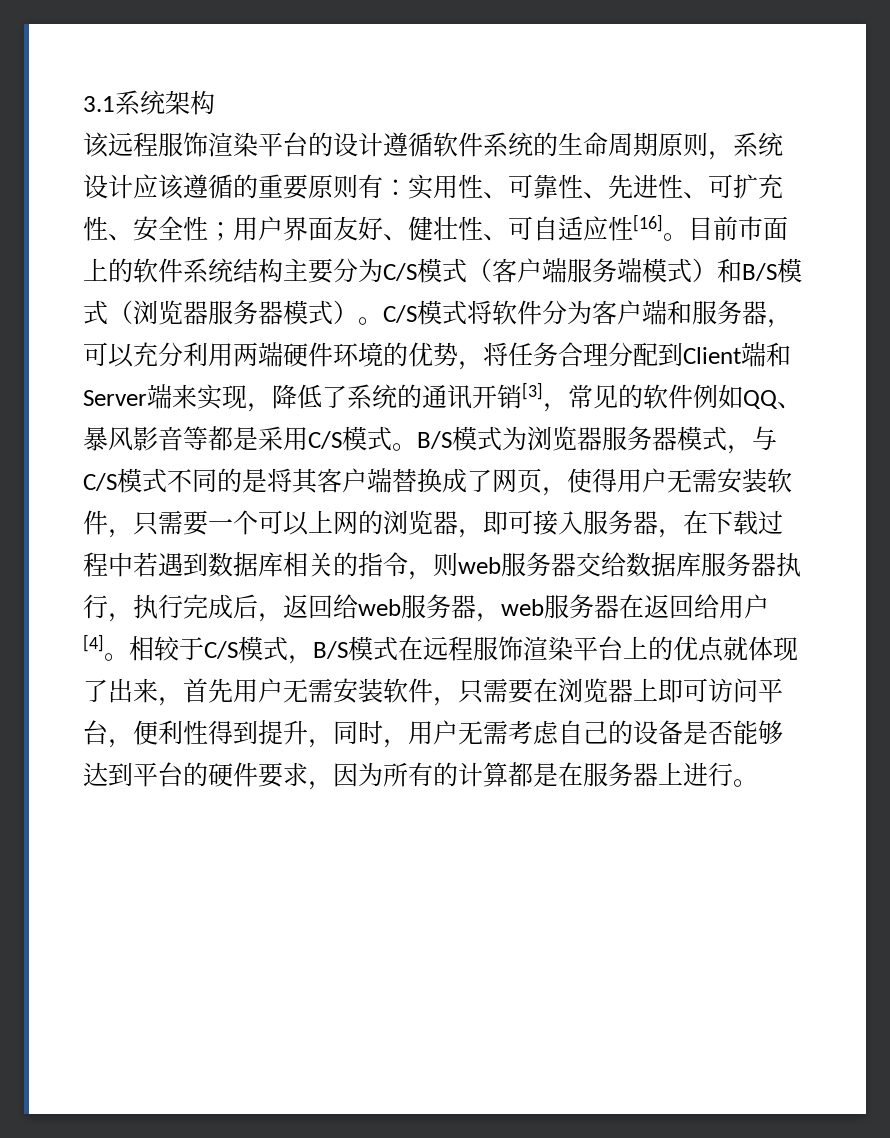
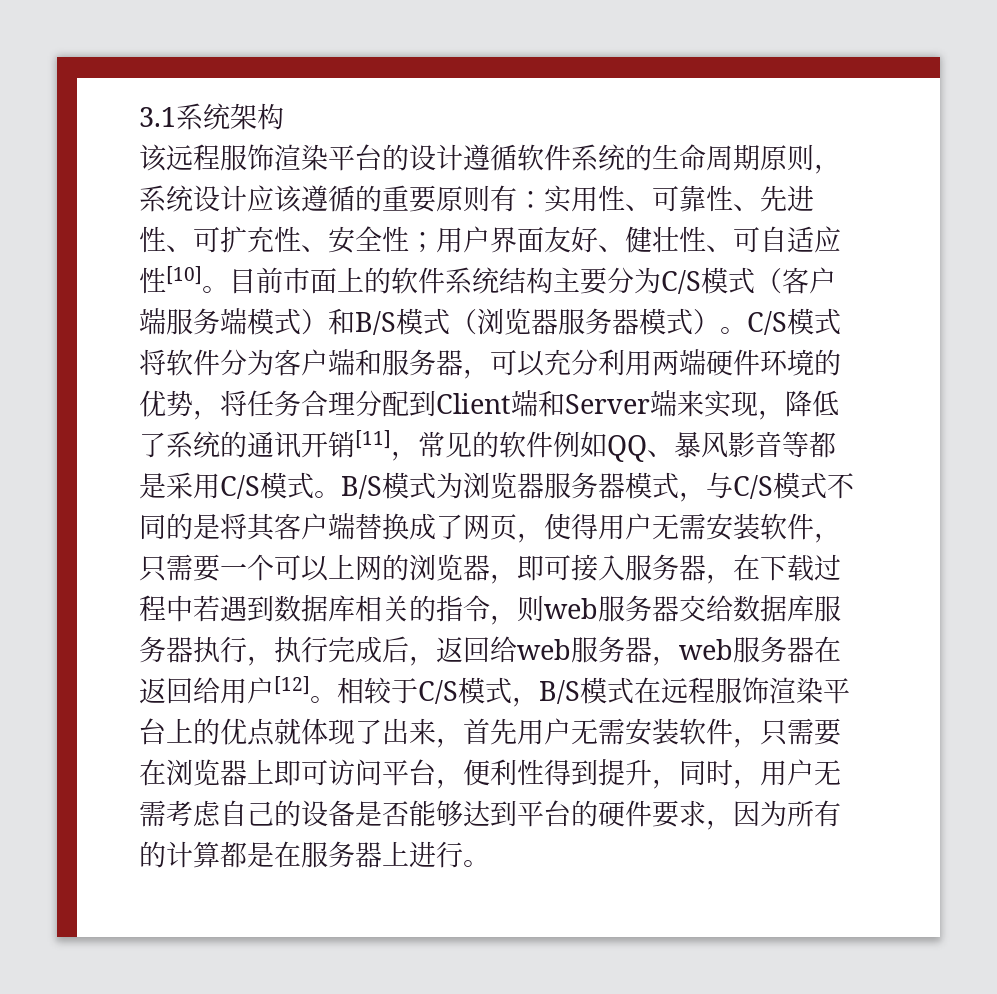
- 该远程服饰渲染平台的设计遵循软件系统的生命周期原则，系统设计应该遵循的重要原则有：实用性、可靠性、先进性、可扩充性、安全性；用户界面友好、健壮性、可自适应性[16]。
+ 该远程服饰渲染平台的设计遵循软件系统的生命周期原则，系统设计应该遵循的重要原则有：实用性、可靠性、先进性、可扩充性、安全性；用户界面友好、健壮性、可自适应性[10]。
- C/S模式将软件分为客户端和服务器，可以充分利用两端硬件环境的优势，将任务合理分配到Client端和Server端来实现，降低了系统的通讯开销[3]，常见的软件例如QQ、暴风影音等都是采用C/S模式。
+ C/S模式将软件分为客户端和服务器，可以充分利用两端硬件环境的优势，将任务合理分配到Client端和Server端来实现，降低了系统的通讯开销[11]，常见的软件例如QQ、暴风影音等都是采用C/S模式。
- B/S模式为浏览器服务器模式，与C/S模式不同的是将其客户端替换成了网页，使得用户无需安装软件，只需要一个可以上网的浏览器，即可接入服务器，在下载过程中若遇到数据库相关的指令，则web服务器交给数据库服务器执行，执行完成后，返回给web服务器，web服务器在返回给用户[4]。
+ B/S模式为浏览器服务器模式，与C/S模式不同的是将其客户端替换成了网页，使得用户无需安装软件，只需要一个可以上网的浏览器，即可接入服务器，在下载过程中若遇到数据库相关的指令，则web服务器交给数据库服务器执行，执行完成后，返回给web服务器，web服务器在返回给用户[12]。

